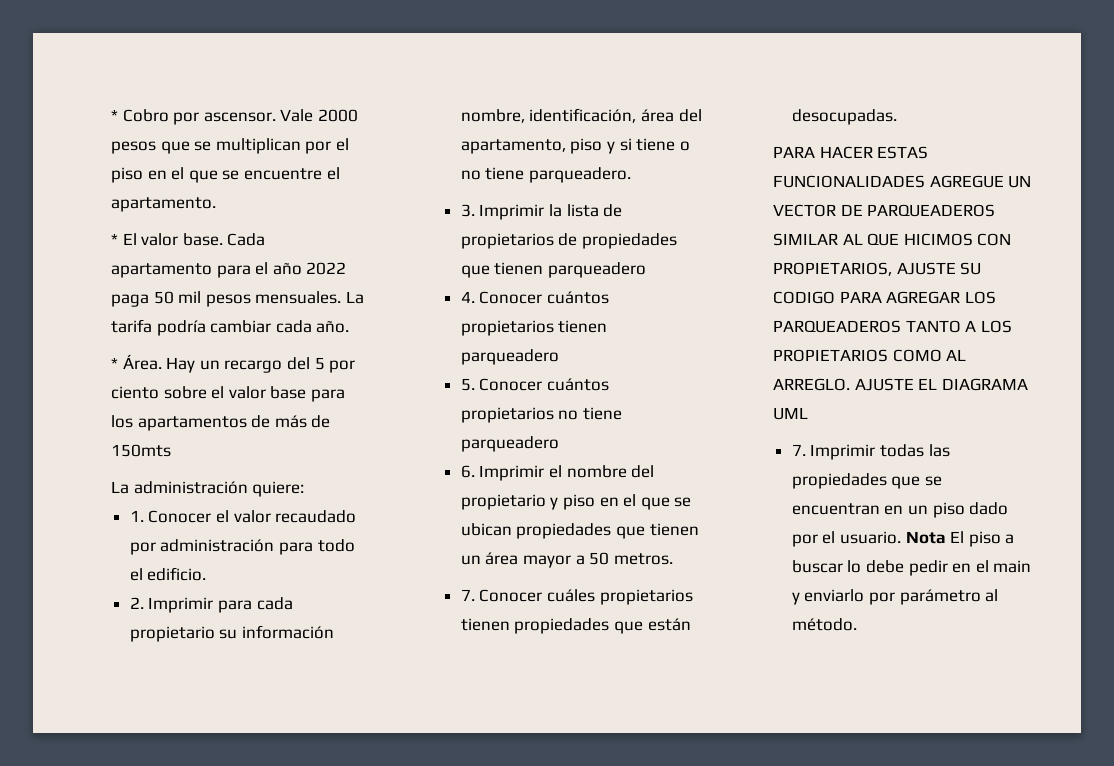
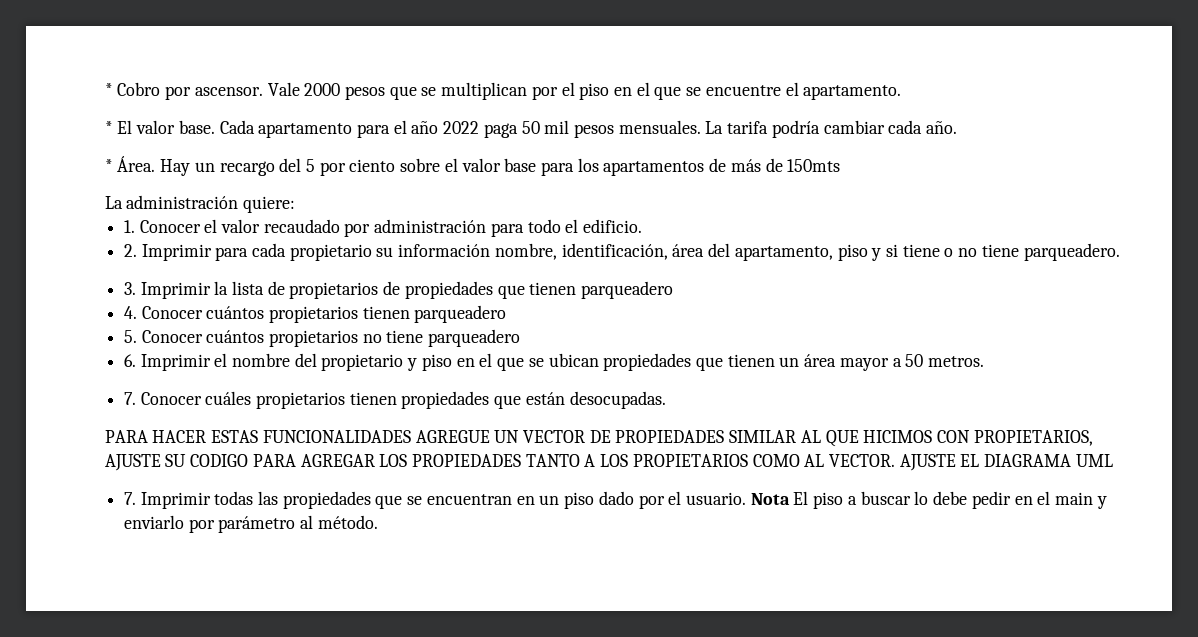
- PARA HACER ESTAS FUNCIONALIDADES AGREGUE UN VECTOR DE PARQUEADEROS SIMILAR AL QUE HICIMOS CON PROPIETARIOS, AJUSTE SU CODIGO PARA AGREGAR LOS PARQUEADEROS TANTO A LOS PROPIETARIOS COMO AL ARREGLO.
+ PARA HACER ESTAS FUNCIONALIDADES AGREGUE UN VECTOR DE PROPIEDADES SIMILAR AL QUE HICIMOS CON PROPIETARIOS, AJUSTE SU CODIGO PARA AGREGAR LOS PROPIEDADES TANTO A LOS PROPIETARIOS COMO AL VECTOR.

